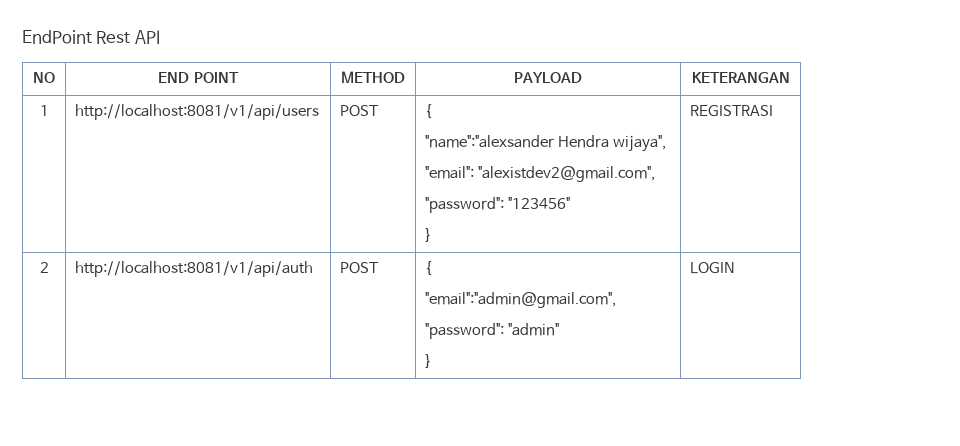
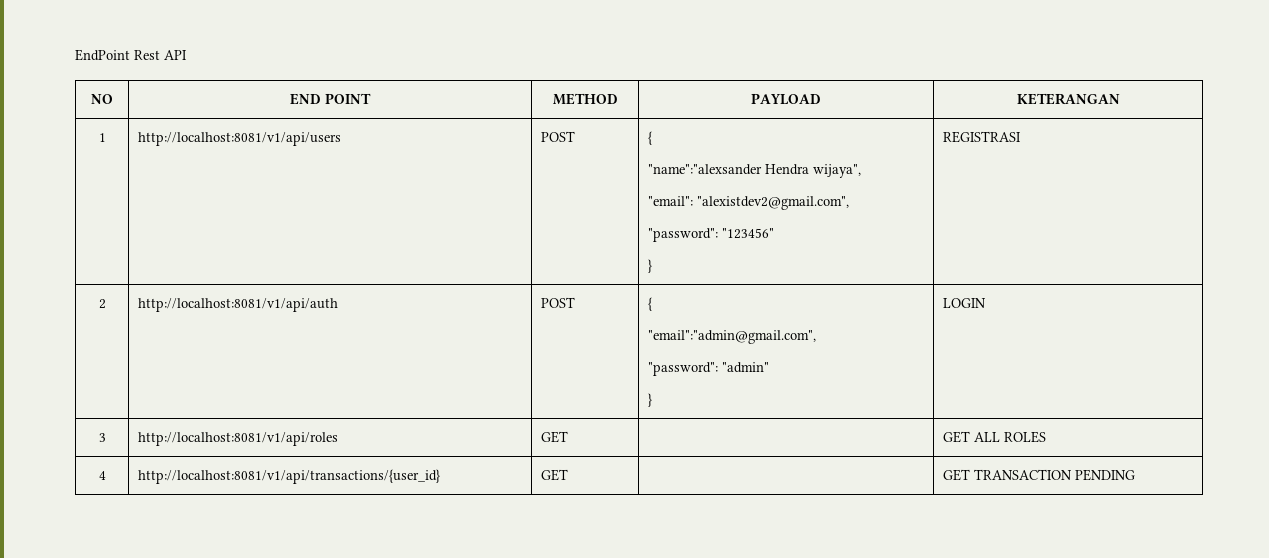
+ 3 | http://localhost:8081/v1/api/roles | GET | | GET ALL ROLES
+ 4 | http://localhost:8081/v1/api/transactions/{user_id} | GET | | GET TRANSACTION PENDING

